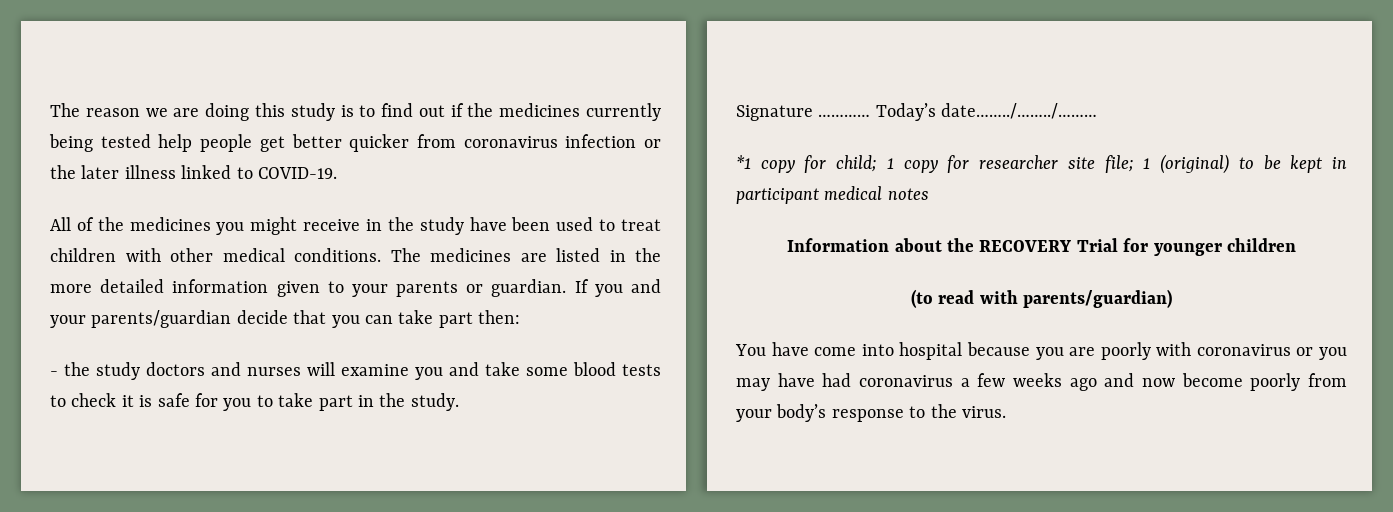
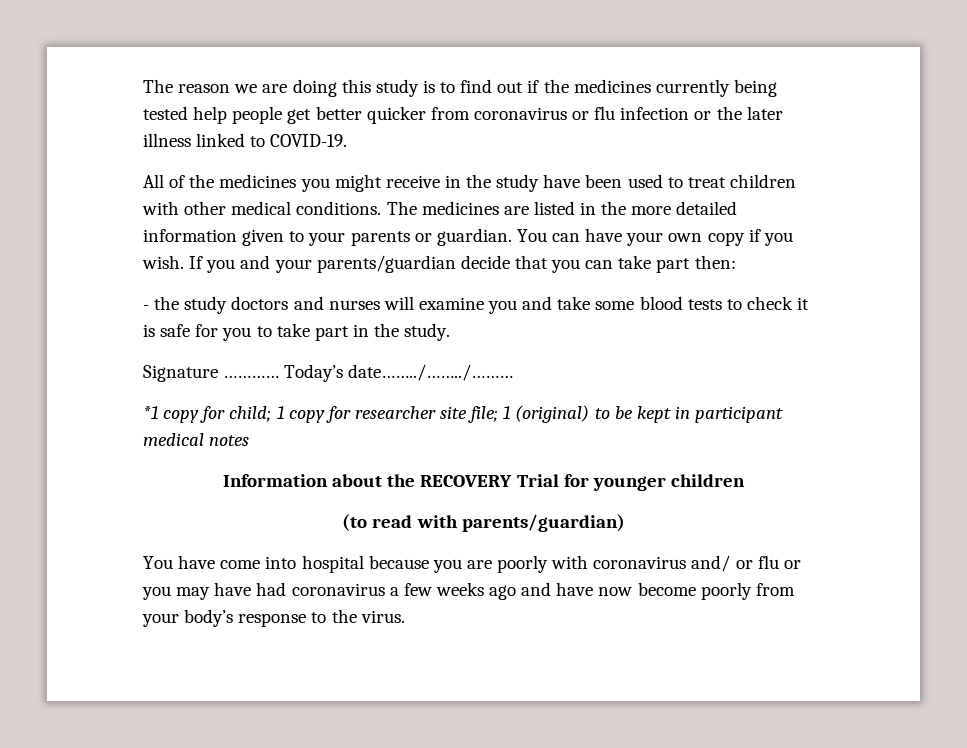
- The reason we are doing this study is to find out if the medicines currently being tested help people get better quicker from coronavirus infection or the later illness linked to COVID-19.
+ The reason we are doing this study is to find out if the medicines currently being tested help people get better quicker from coronavirus or flu infection or the later illness linked to COVID-19.
+ You can have your own copy if you wish.
- You have come into hospital because you are poorly with coronavirus or you may have had coronavirus a few weeks ago and now become poorly from your body’s response to the virus.
+ You have come into hospital because you are poorly with coronavirus and/ or flu or you may have had coronavirus a few weeks ago and have now become poorly from your body’s response to the virus.

